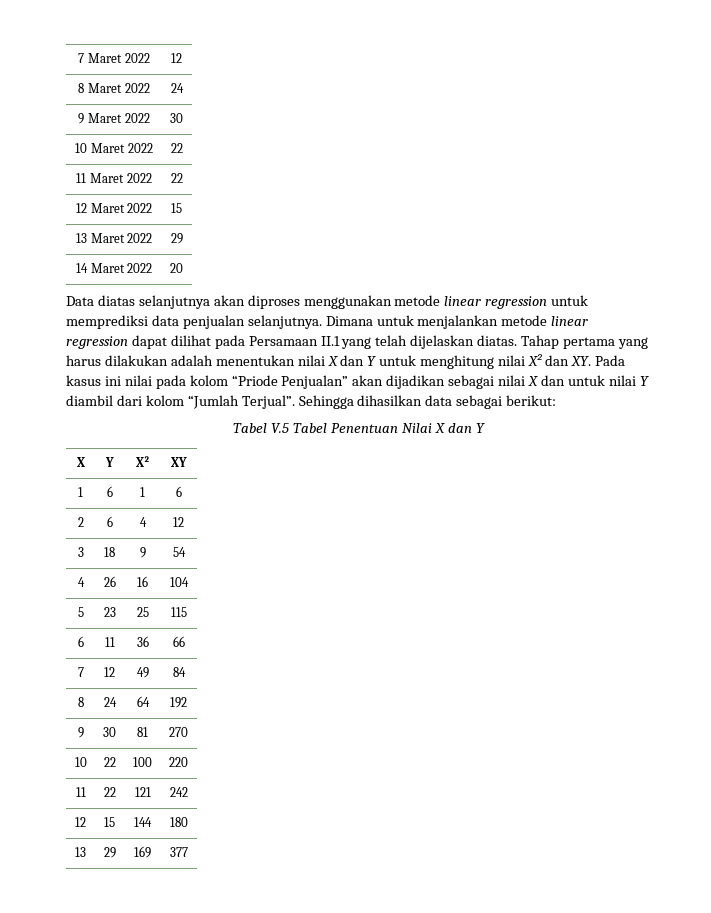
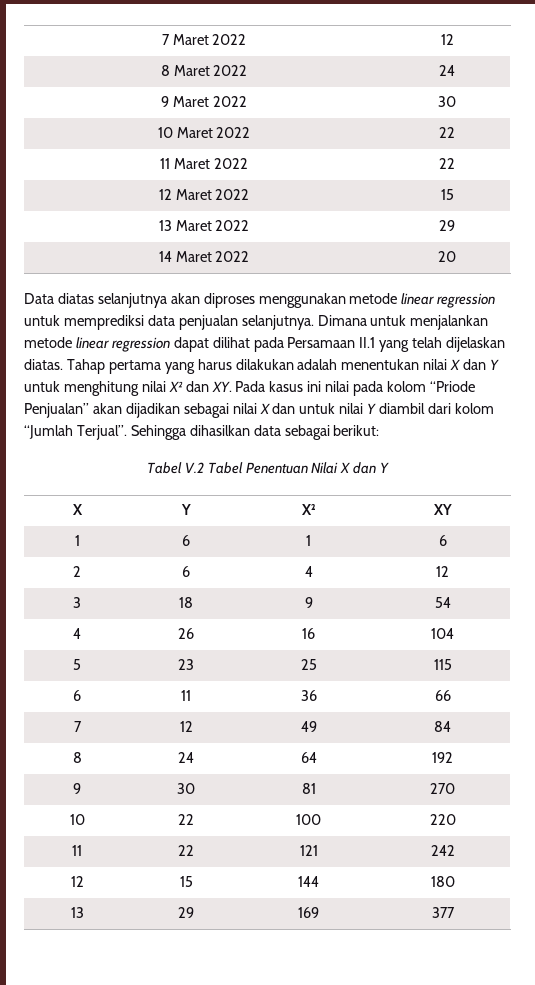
- Tabel V.5 Tabel Penentuan Nilai X dan Y
+ Tabel V.2 Tabel Penentuan Nilai X dan Y

